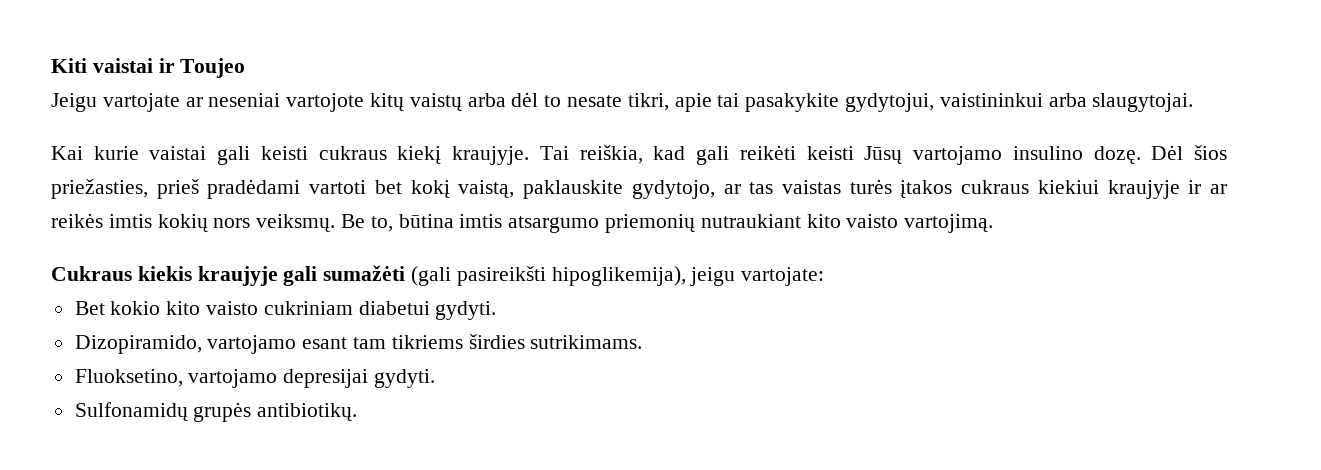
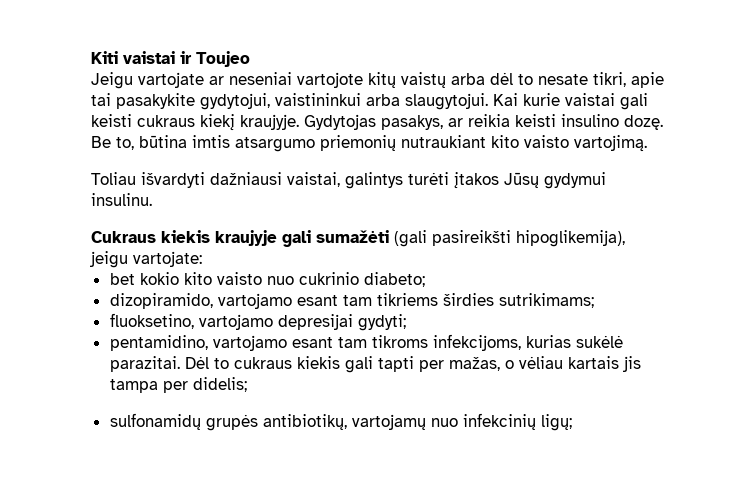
- Jeigu vartojate ar neseniai vartojote kitų vaistų arba dėl to nesate tikri, apie tai pasakykite gydytojui, vaistininkui arba slaugytojai.
- Kai kurie vaistai gali keisti cukraus kiekį kraujyje.
+ Jeigu vartojate ar neseniai vartojote kitų vaistų arba dėl to nesate tikri, apie tai pasakykite gydytojui, vaistininkui arba slaugytojui. Kai kurie vaistai gali keisti cukraus kiekį kraujyje.
- Tai reiškia, kad gali reikėti keisti Jūsų vartojamo insulino dozę. Dėl šios priežasties, prieš pradėdami vartoti bet kokį vaistą, paklauskite gydytojo, ar tas vaistas turės įtakos cukraus kiekiui kraujyje ir ar reikės imtis kokių nors veiksmų.
+ Gydytojas pasakys, ar reikia keisti insulino dozę.
+ Toliau išvardyti dažniausi vaistai, galintys turėti įtakos Jūsų gydymui insulinu.
- Bet kokio kito vaisto cukriniam diabetui gydyti.
- Dizopiramido, vartojamo esant tam tikriems širdies sutrikimams.
- Fluoksetino, vartojamo depresijai gydyti.
- Sulfonamidų grupės antibiotikų.
+ bet kokio kito vaisto nuo cukrinio diabeto;
+ dizopiramido, vartojamo esant tam tikriems širdies sutrikimams;
+ fluoksetino, vartojamo depresijai gydyti;
+ pentamidino, vartojamo esant tam tikroms infekcijoms, kurias sukėlė parazitai. Dėl to cukraus kiekis gali tapti per mažas, o vėliau kartais jis tampa per didelis;
+ sulfonamidų grupės antibiotikų, vartojamų nuo infekcinių ligų;

